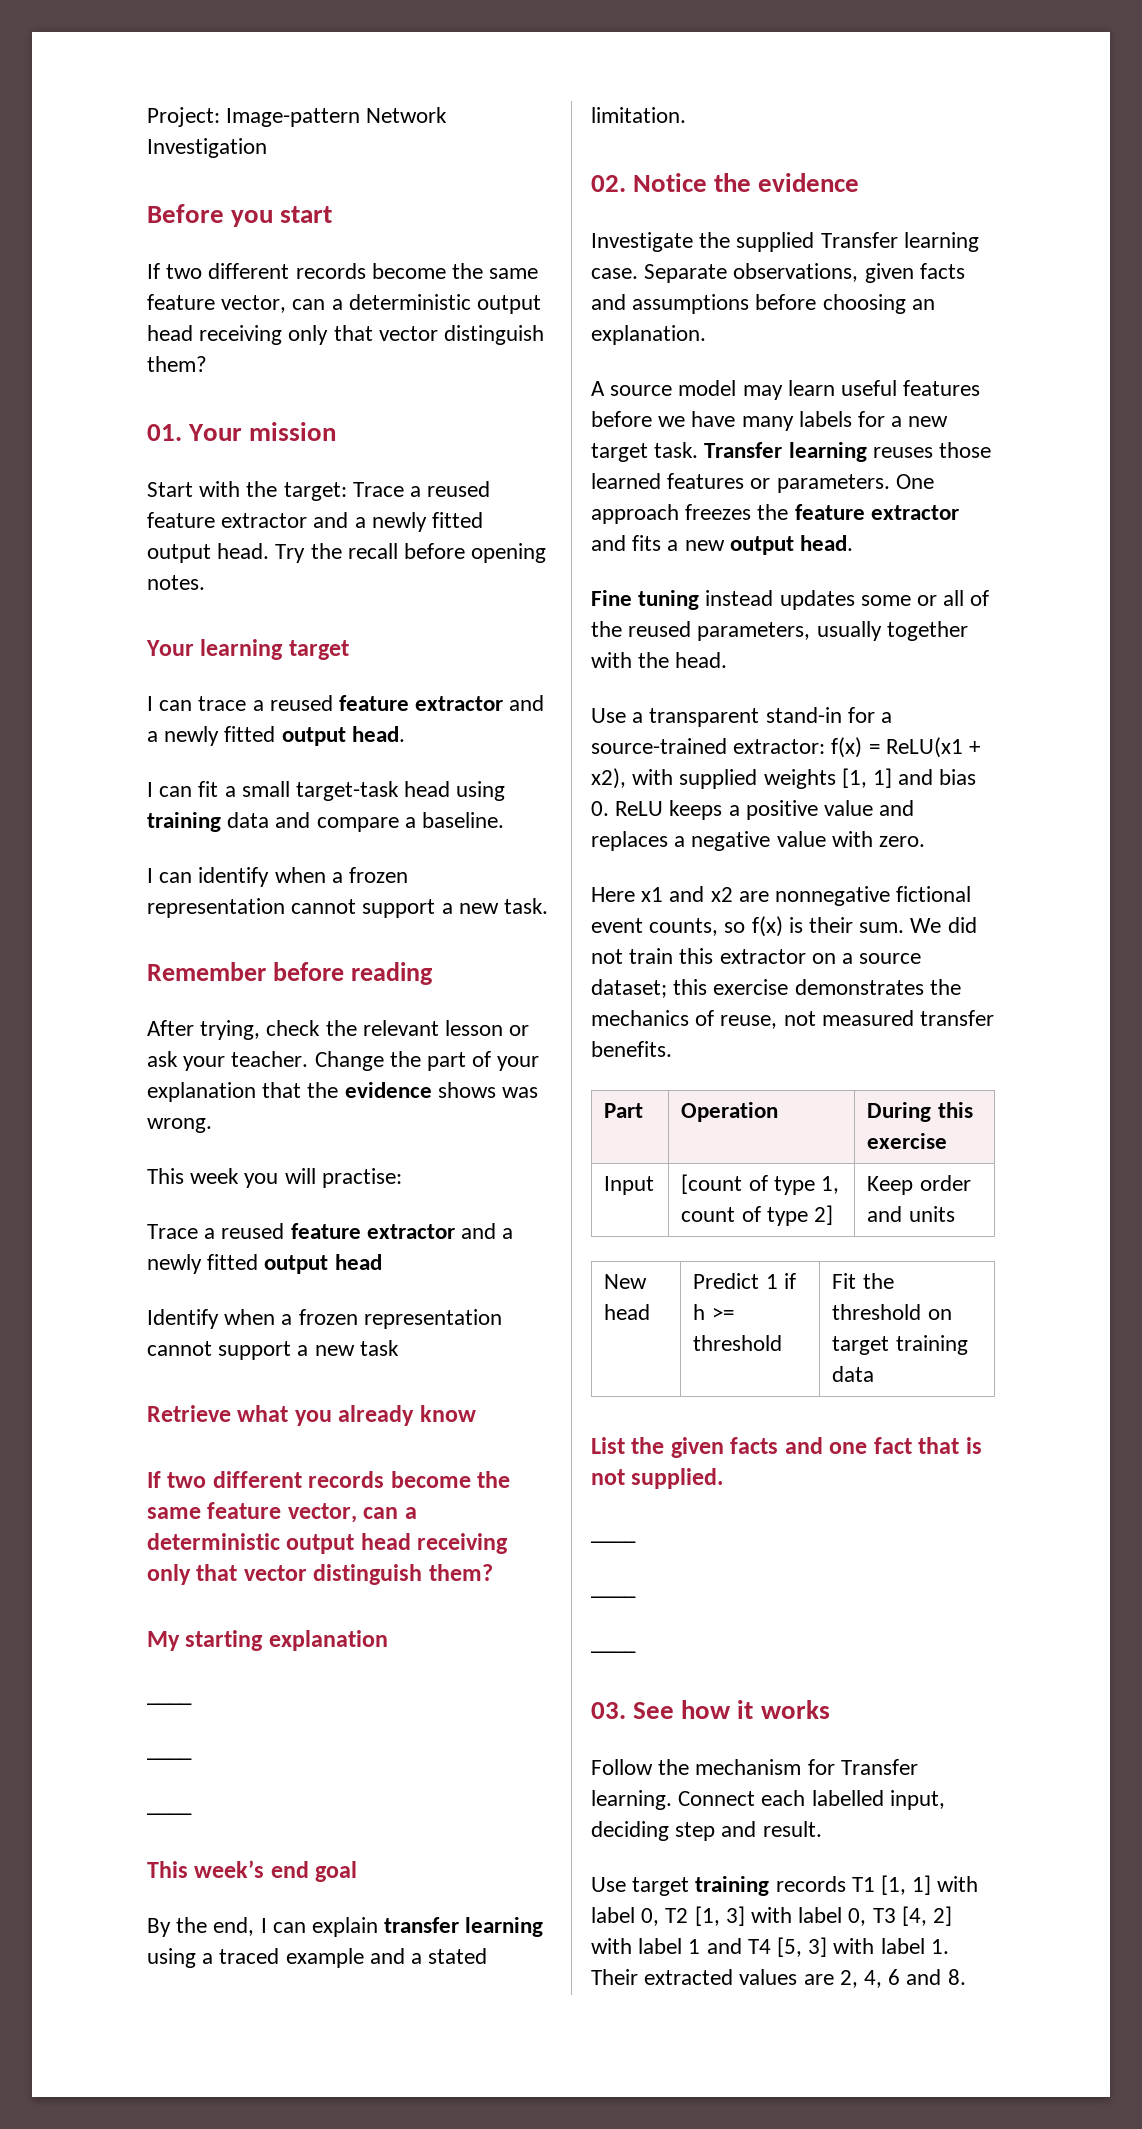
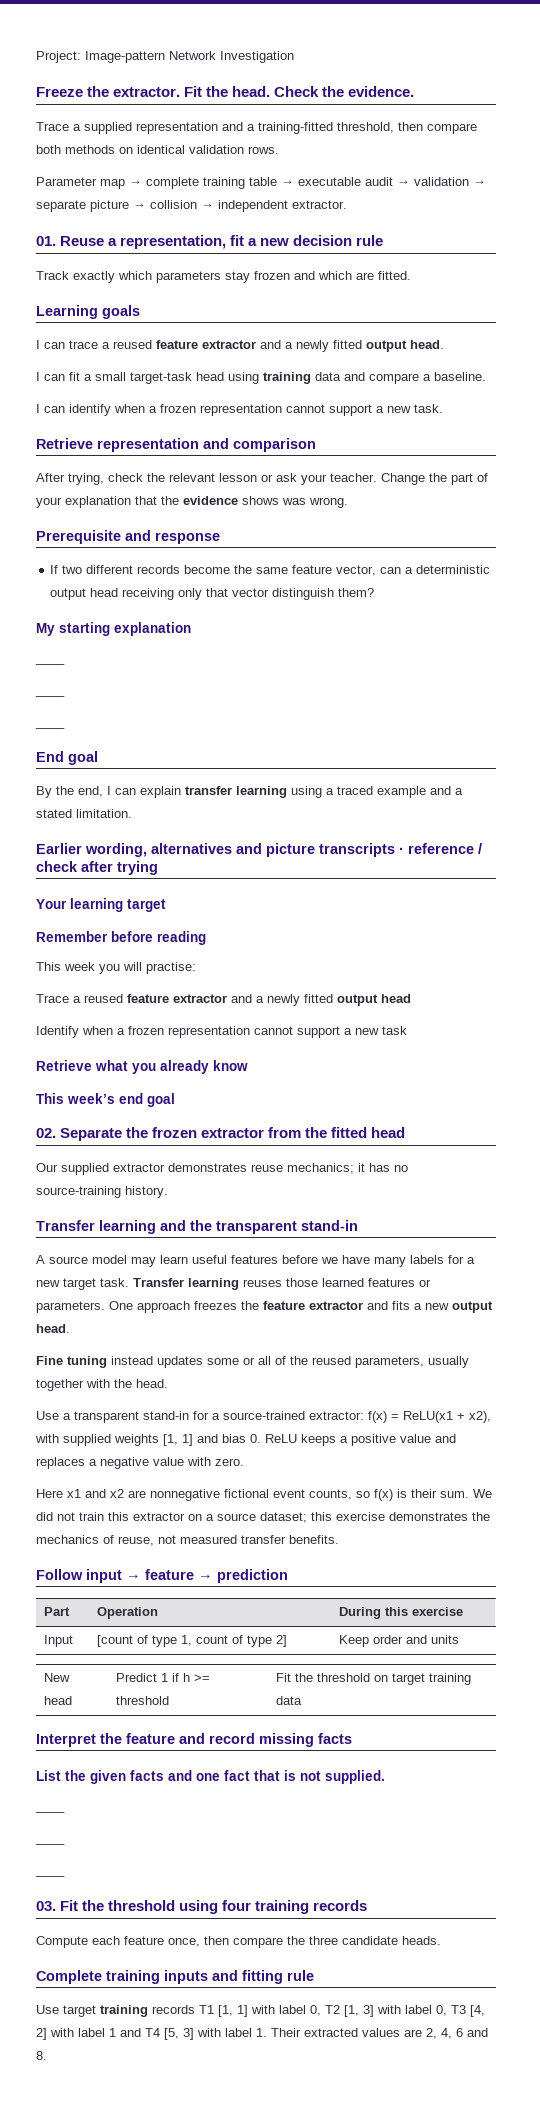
- Before you start
- If two different records become the same feature vector, can a deterministic output head receiving only that vector distinguish them?
- 01. Your mission
- Start with the target: Trace a reused feature extractor and a newly fitted output head. Try the recall before opening notes.
- Your learning target
+ Freeze the extractor. Fit the head. Check the evidence.
+ Trace a supplied representation and a training-fitted threshold, then compare both methods on identical validation rows.
+ Parameter map → complete training table → executable audit → validation → separate picture → collision → independent extractor.
+ 01. Reuse a representation, fit a new decision rule
+ Track exactly which parameters stay frozen and which are fitted.
+ Learning goals
- Remember before reading
+ Retrieve representation and comparison
+ Prerequisite and response
+ If two different records become the same feature vector, can a deterministic output head receiving only that vector distinguish them?
+ My starting explanation
+ ____
+ ____
+ ____
+ End goal
+ By the end, I can explain transfer learning using a traced example and a stated limitation.
+ Earlier wording, alternatives and picture transcripts · reference / check after trying
+ Your learning target
+ Remember before reading
  Retrieve what you already know
- If two different records become the same feature vector, can a deterministic output head receiving only that vector distinguish them?
- My starting explanation
- ____
- ____
- ____
  This week’s end goal
- By the end, I can explain transfer learning using a traced example and a stated limitation.
- 02. Notice the evidence
- Investigate the supplied Transfer learning case. Separate observations, given facts and assumptions before choosing an explanation.
+ 02. Separate the frozen extractor from the fitted head
+ Our supplied extractor demonstrates reuse mechanics; it has no source-training history.
+ Transfer learning and the transparent stand-in
+ Follow input → feature → prediction
+ Interpret the feature and record missing facts
- 03. See how it works
- Follow the mechanism for Transfer learning. Connect each labelled input, deciding step and result.
+ 03. Fit the threshold using four training records
+ Compute each feature once, then compare the three candidate heads.
+ Complete training inputs and fitting rule

